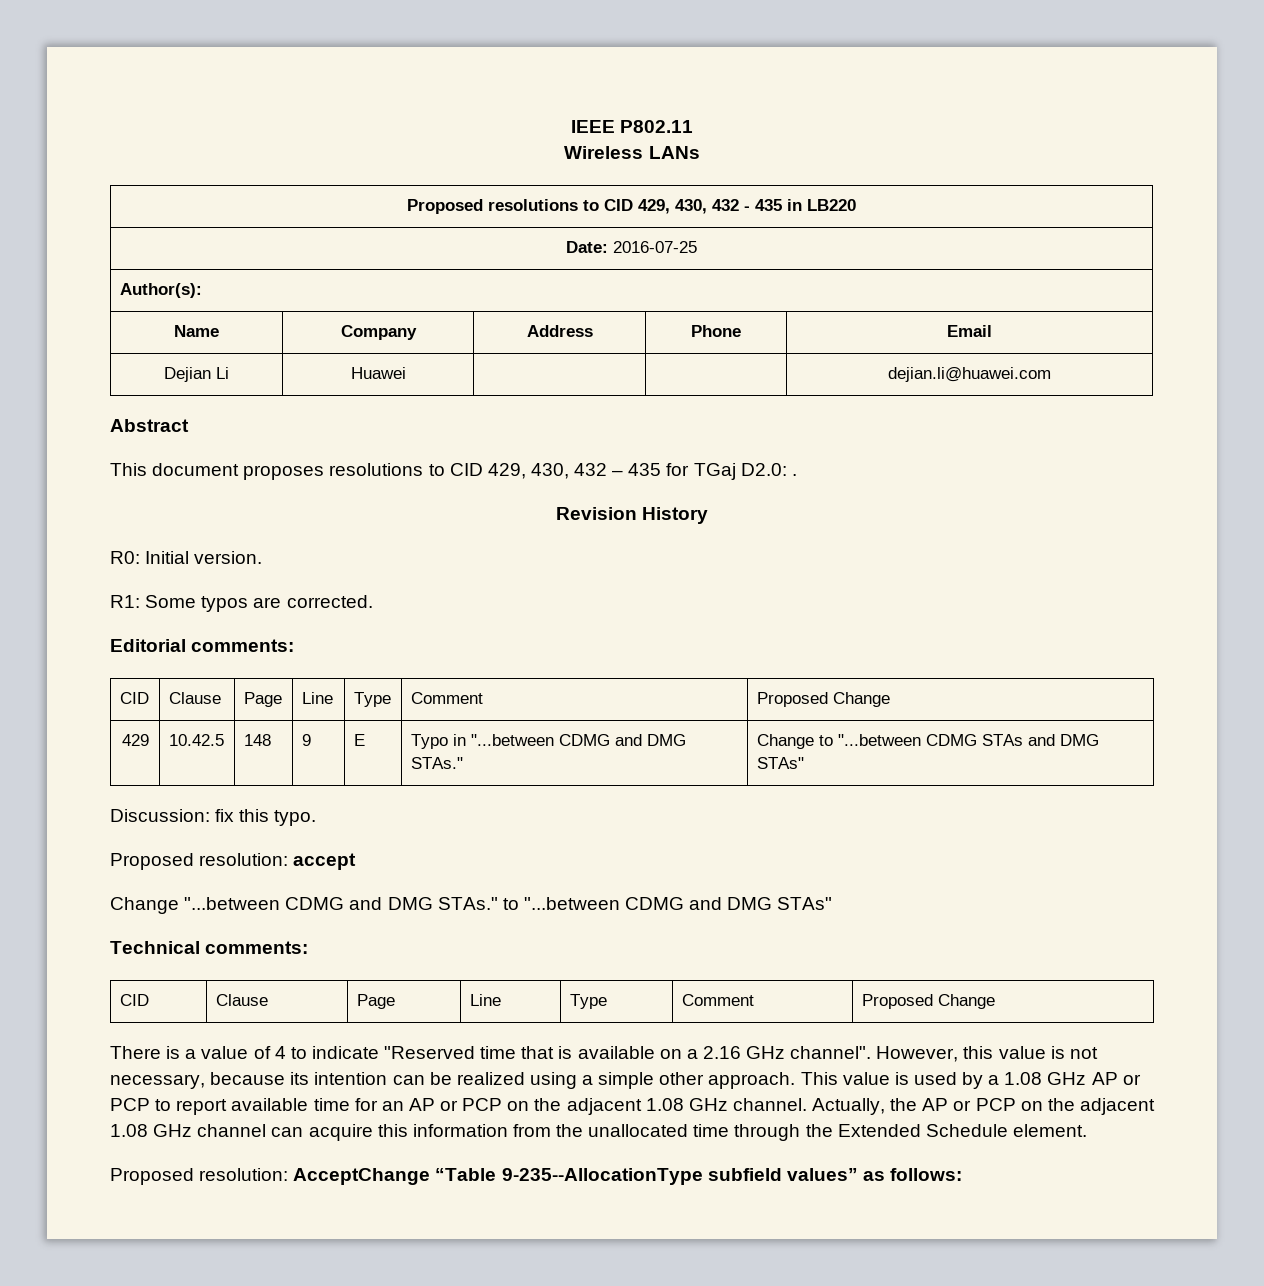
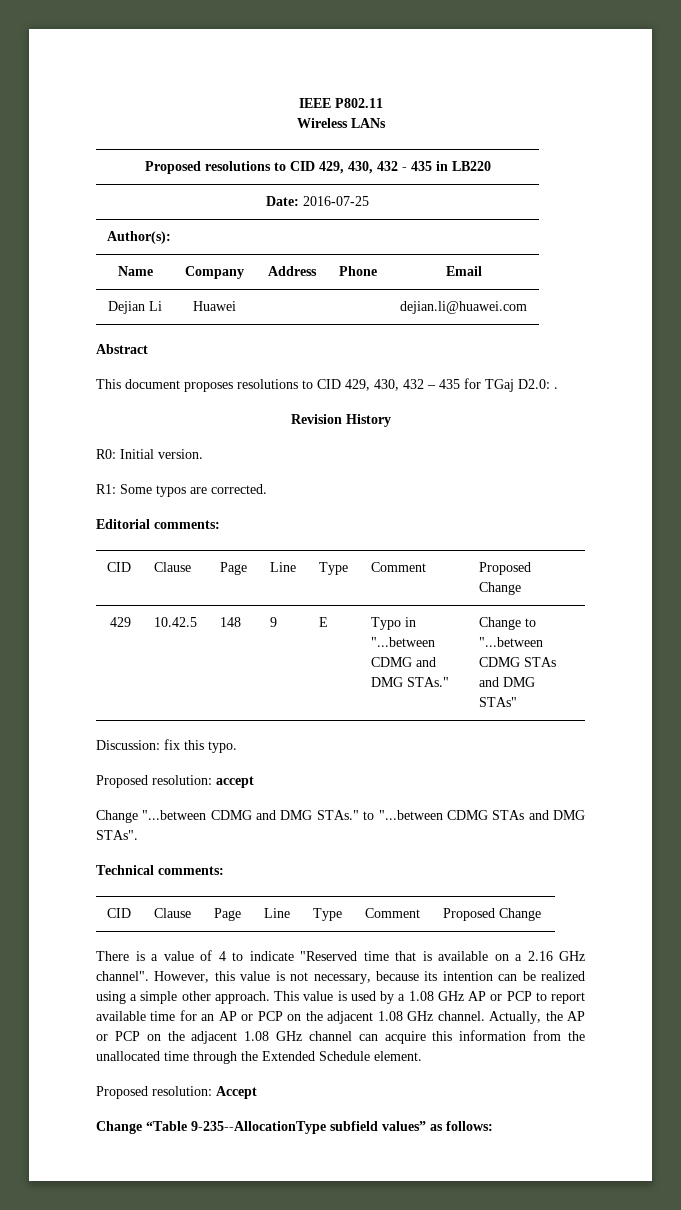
- Change "...between CDMG and DMG STAs." to "...between CDMG and DMG STAs"
+ Change "...between CDMG and DMG STAs." to "...between CDMG STAs and DMG STAs".
- Proposed resolution: AcceptChange “Table 9-235--AllocationType subfield values” as follows:
+ Proposed resolution: Accept
+ Change “Table 9-235--AllocationType subfield values” as follows:

